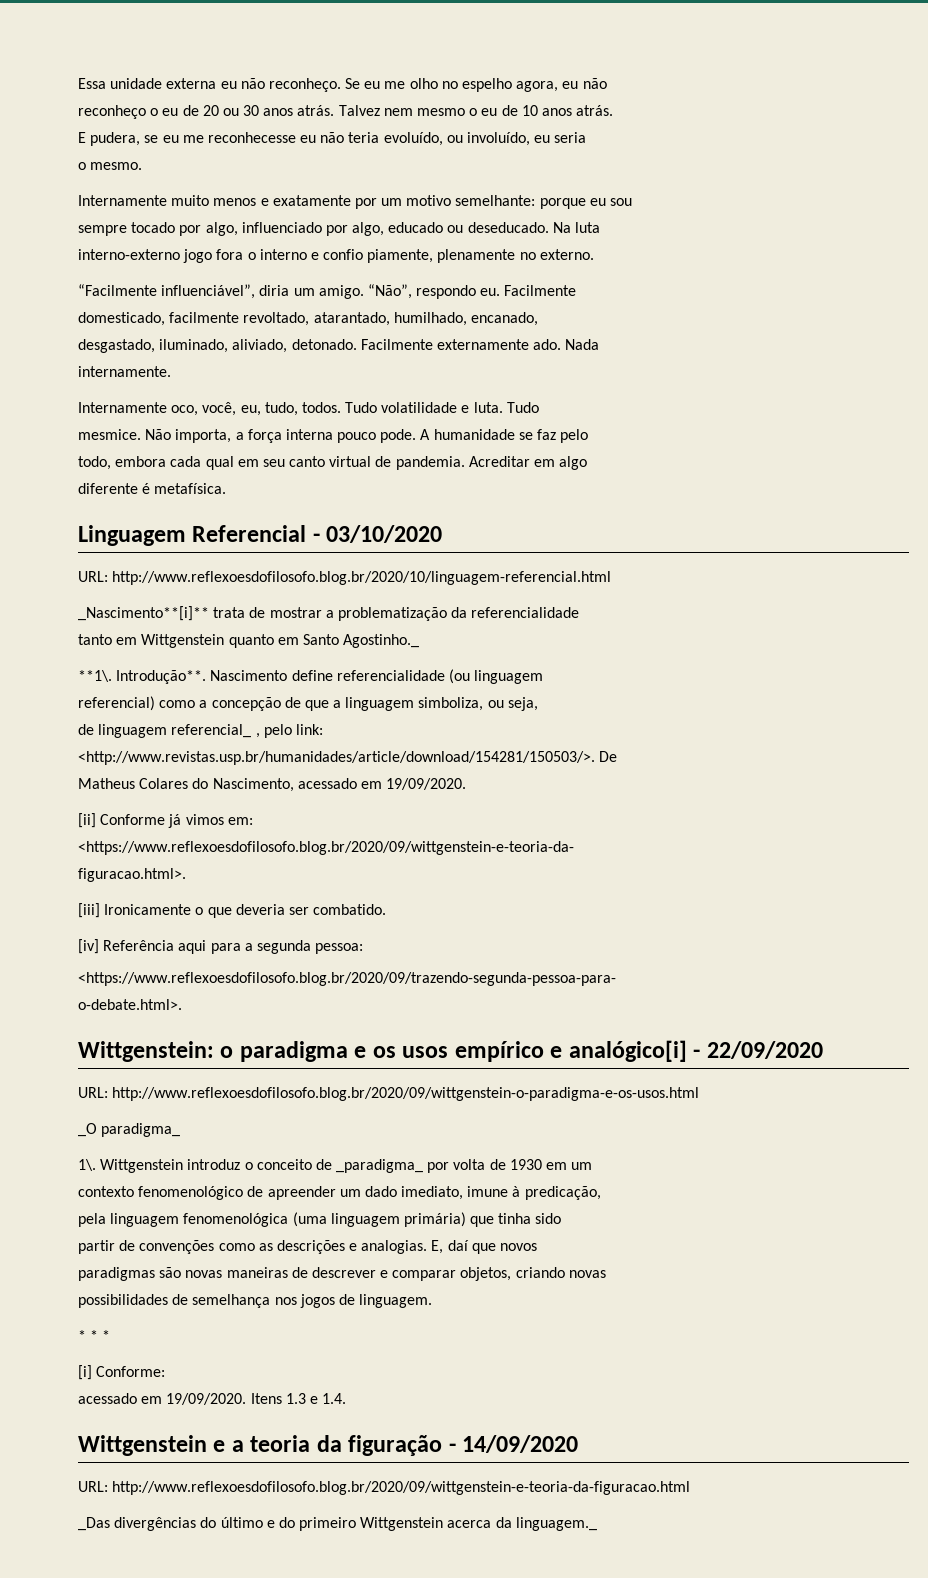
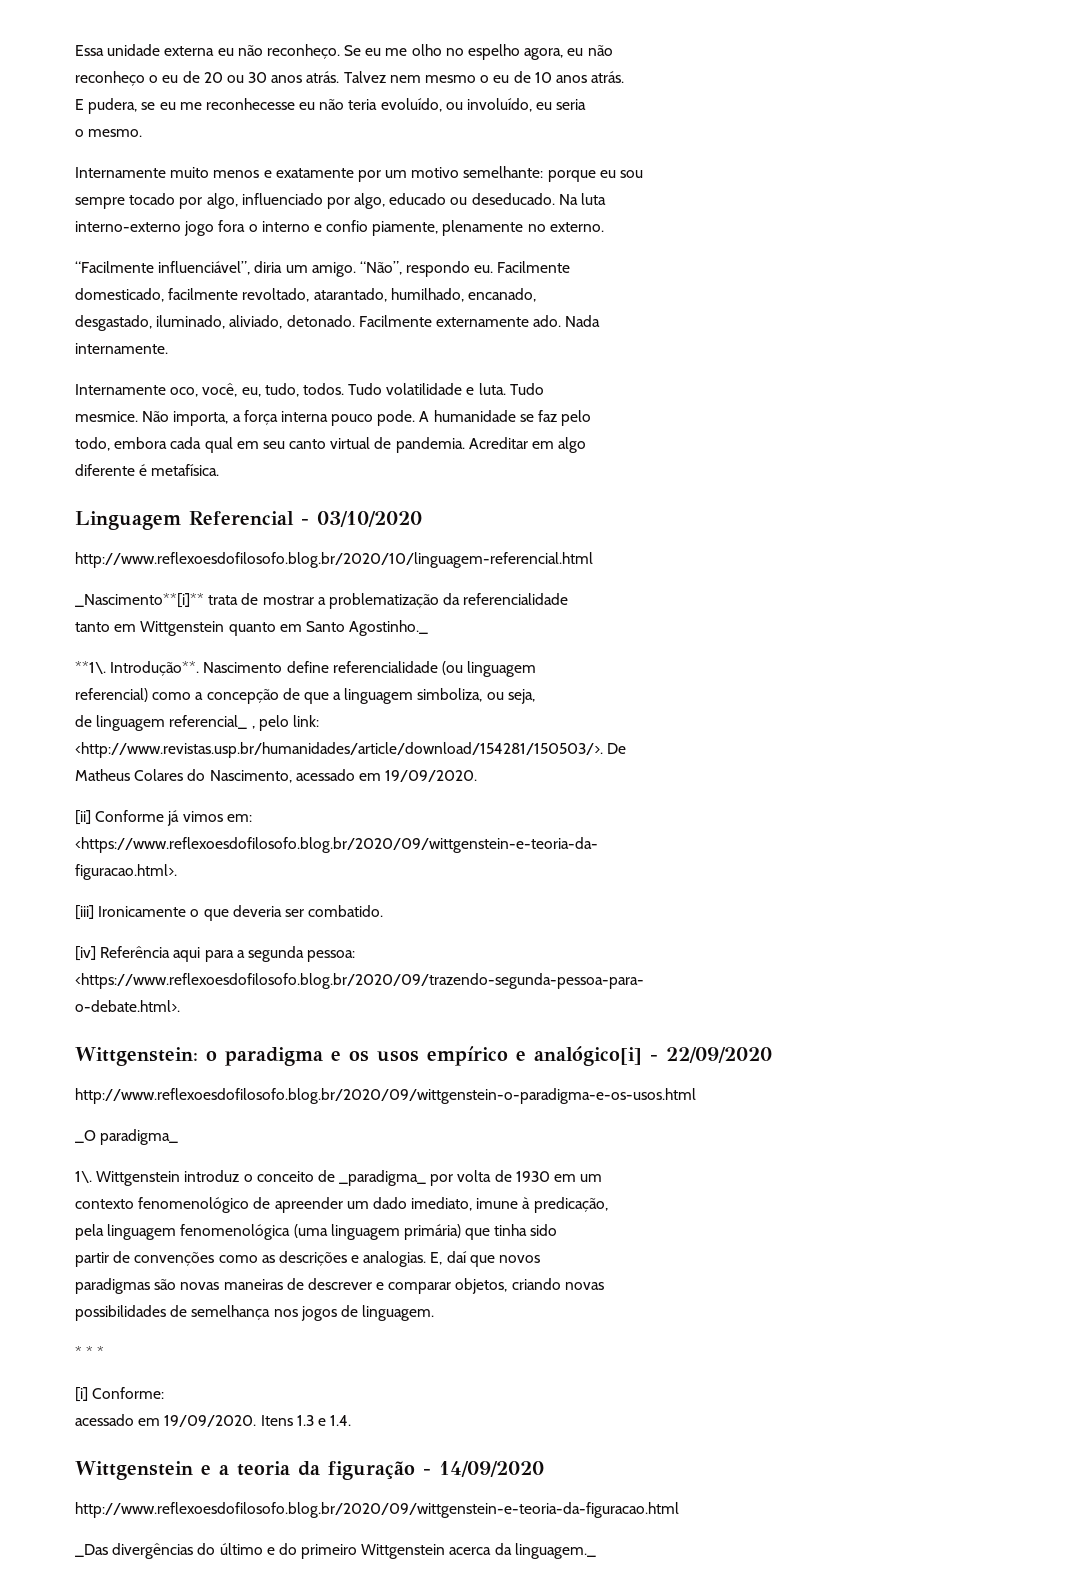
- URL: http://www.reflexoesdofilosofo.blog.br/2020/10/linguagem-referencial.html
+ http://www.reflexoesdofilosofo.blog.br/2020/10/linguagem-referencial.html
- URL: http://www.reflexoesdofilosofo.blog.br/2020/09/wittgenstein-o-paradigma-e-os-usos.html
+ http://www.reflexoesdofilosofo.blog.br/2020/09/wittgenstein-o-paradigma-e-os-usos.html
- URL: http://www.reflexoesdofilosofo.blog.br/2020/09/wittgenstein-e-teoria-da-figuracao.html
+ http://www.reflexoesdofilosofo.blog.br/2020/09/wittgenstein-e-teoria-da-figuracao.html

